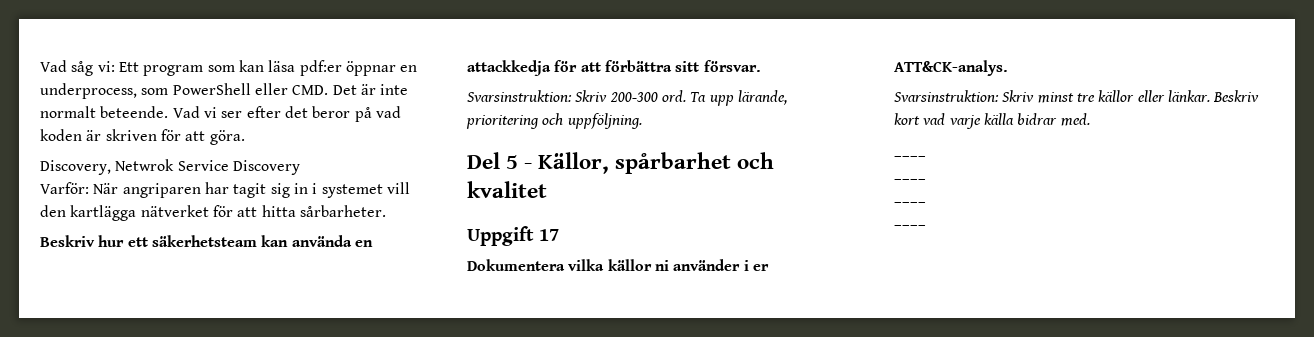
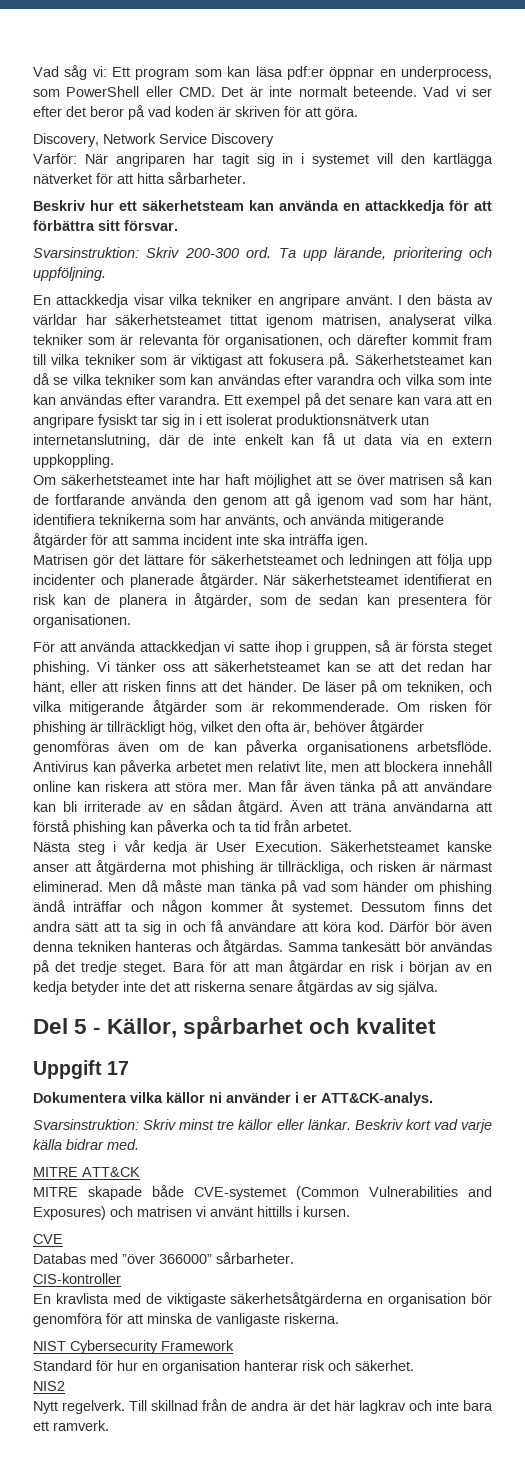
- Discovery, Netwrok Service Discovery
+ Discovery, Network Service Discovery
+ En attackkedja visar vilka tekniker en angripare använt. I den bästa av världar har säkerhetsteamet tittat igenom matrisen, analyserat vilka tekniker som är relevanta för organisationen, och därefter kommit fram till vilka tekniker som är viktigast att fokusera på. Säkerhetsteamet kan då se vilka tekniker som kan användas efter varandra och vilka som inte kan användas efter varandra. Ett exempel på det senare kan vara att en angripare fysiskt tar sig in i ett isolerat produktionsnätverk utan internetanslutning, där de inte enkelt kan få ut data via en extern uppkoppling.
+ Om säkerhetsteamet inte har haft möjlighet att se över matrisen så kan de fortfarande använda den genom att gå igenom vad som har hänt, identifiera teknikerna som har använts, och använda mitigerande åtgärder för att samma incident inte ska inträffa igen.
+ Matrisen gör det lättare för säkerhetsteamet och ledningen att följa upp incidenter och planerade åtgärder. När säkerhetsteamet identifierat en risk kan de planera in åtgärder, som de sedan kan presentera för organisationen.
+ För att använda attackkedjan vi satte ihop i gruppen, så är första steget phishing. Vi tänker oss att säkerhetsteamet kan se att det redan har hänt, eller att risken finns att det händer. De läser på om tekniken, och vilka mitigerande åtgärder som är rekommenderade. Om risken för phishing är tillräckligt hög, vilket den ofta är, behöver åtgärder genomföras även om de kan påverka organisationens arbetsflöde. Antivirus kan påverka arbetet men relativt lite, men att blockera innehåll online kan riskera att störa mer. Man får även tänka på att användare kan bli irriterade av en sådan åtgärd. Även att träna användarna att förstå phishing kan påverka och ta tid från arbetet.
+ Nästa steg i vår kedja är User Execution. Säkerhetsteamet kanske anser att åtgärderna mot phishing är tillräckliga, och risken är närmast eliminerad. Men då måste man tänka på vad som händer om phishing ändå inträffar och någon kommer åt systemet. Dessutom finns det andra sätt att ta sig in och få användare att köra kod. Därför bör även denna tekniken hanteras och åtgärdas. Samma tankesätt bör användas på det tredje steget. Bara för att man åtgärdar en risk i början av en kedja betyder inte det att riskerna senare åtgärdas av sig själva.
  Beskriv kort vad varje källa bidrar med.
- ____
- ____
- ____
- ____
+ MITRE ATT&CK
+ MITRE skapade både CVE-systemet (Common Vulnerabilities and Exposures) och matrisen vi använt hittills i kursen.
+ CVE
+ Databas med ”över 366000” sårbarheter.
+ CIS-kontroller
+ En kravlista med de viktigaste säkerhetsåtgärderna en organisation bör genomföra för att minska de vanligaste riskerna.
+ NIST Cybersecurity Framework
+ Standard för hur en organisation hanterar risk och säkerhet.
+ NIS2
+ Nytt regelverk. Till skillnad från de andra är det här lagkrav och inte bara ett ramverk.

